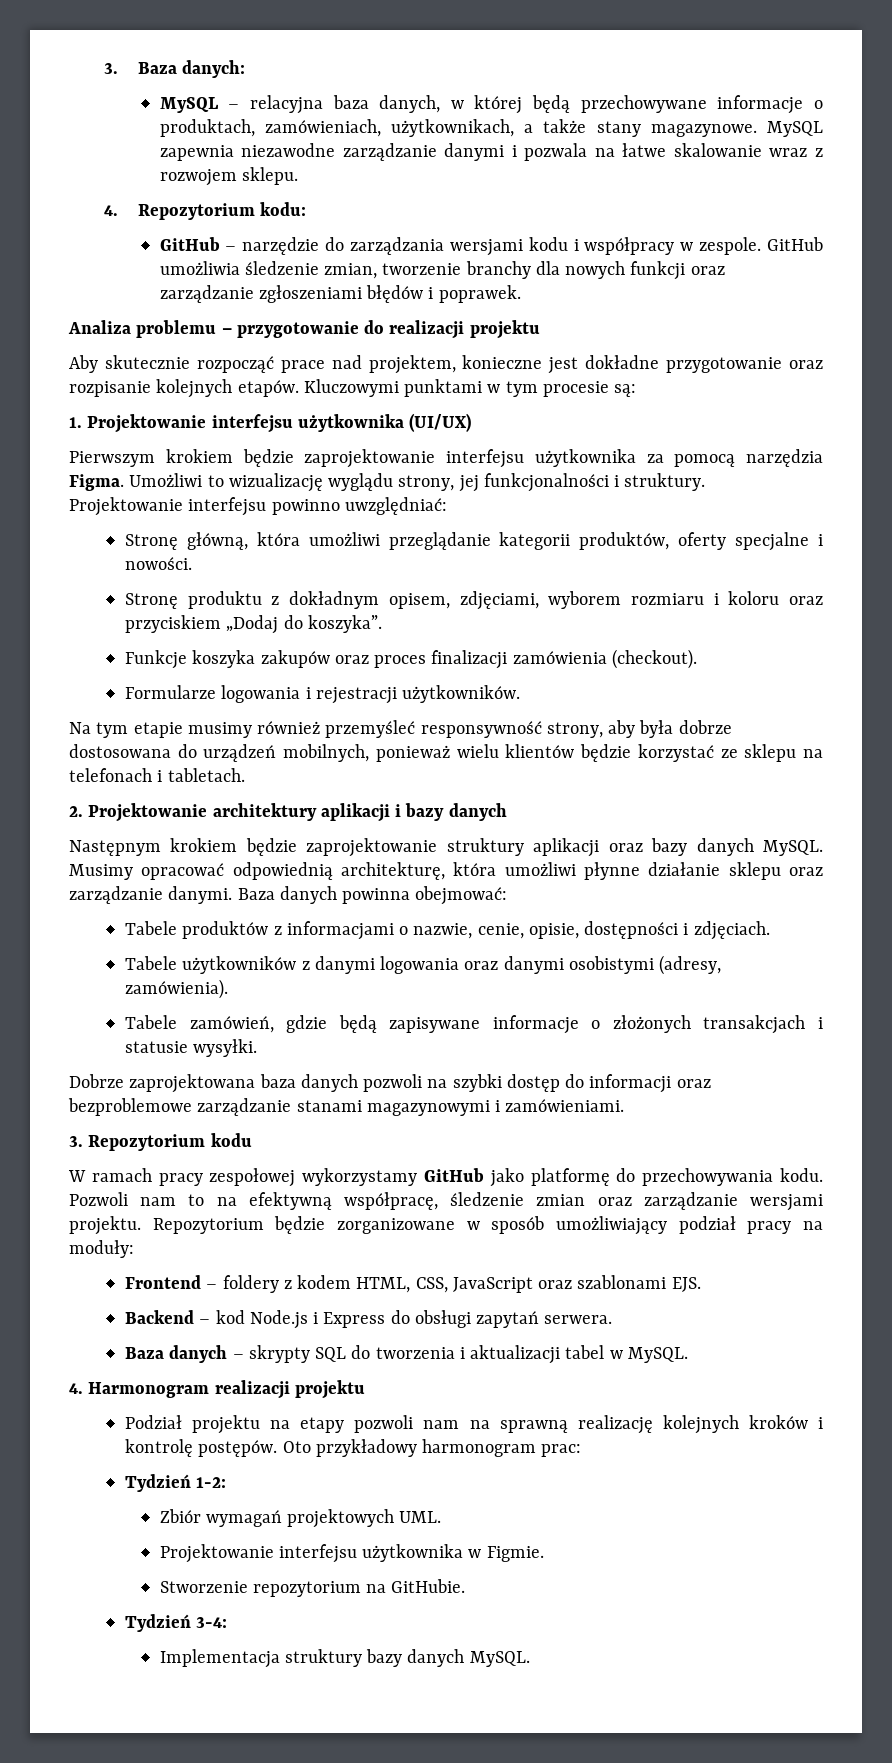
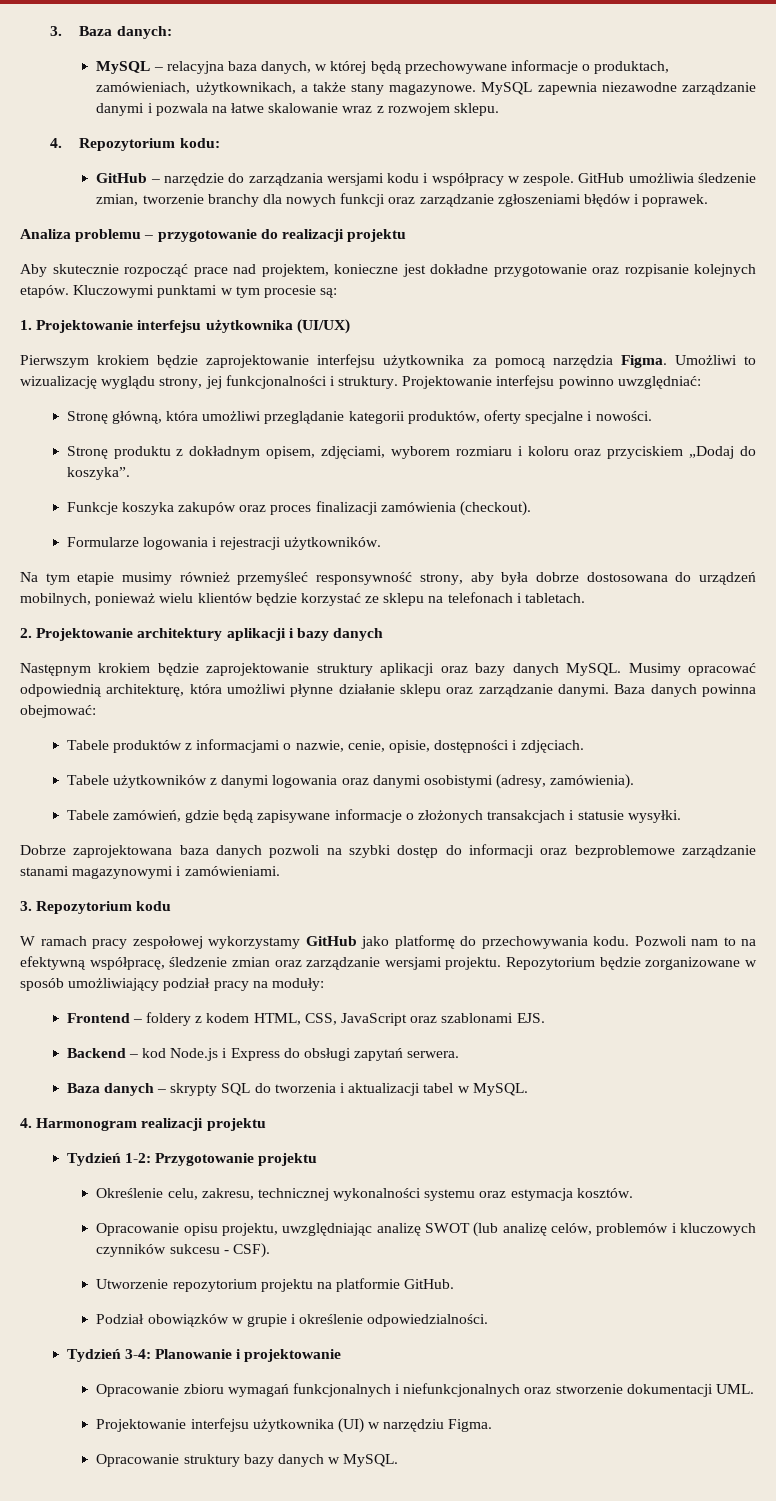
- Podział projektu na etapy pozwoli nam na sprawną realizację kolejnych kroków i kontrolę postępów. Oto przykładowy harmonogram prac:
- Tydzień 1-2:
- Zbiór wymagań projektowych UML.
- Projektowanie interfejsu użytkownika w Figmie.
- Stworzenie repozytorium na GitHubie.
- Tydzień 3-4:
- Implementacja struktury bazy danych MySQL.
+ Tydzień 1-2: Przygotowanie projektu
+ Określenie celu, zakresu, technicznej wykonalności systemu oraz estymacja kosztów.
+ Opracowanie opisu projektu, uwzględniając analizę SWOT (lub analizę celów, problemów i kluczowych czynników sukcesu - CSF).
+ Utworzenie repozytorium projektu na platformie GitHub.
+ Podział obowiązków w grupie i określenie odpowiedzialności.
+ Tydzień 3-4: Planowanie i projektowanie
+ Opracowanie zbioru wymagań funkcjonalnych i niefunkcjonalnych oraz stworzenie dokumentacji UML.
+ Projektowanie interfejsu użytkownika (UI) w narzędziu Figma.
+ Opracowanie struktury bazy danych w MySQL.

